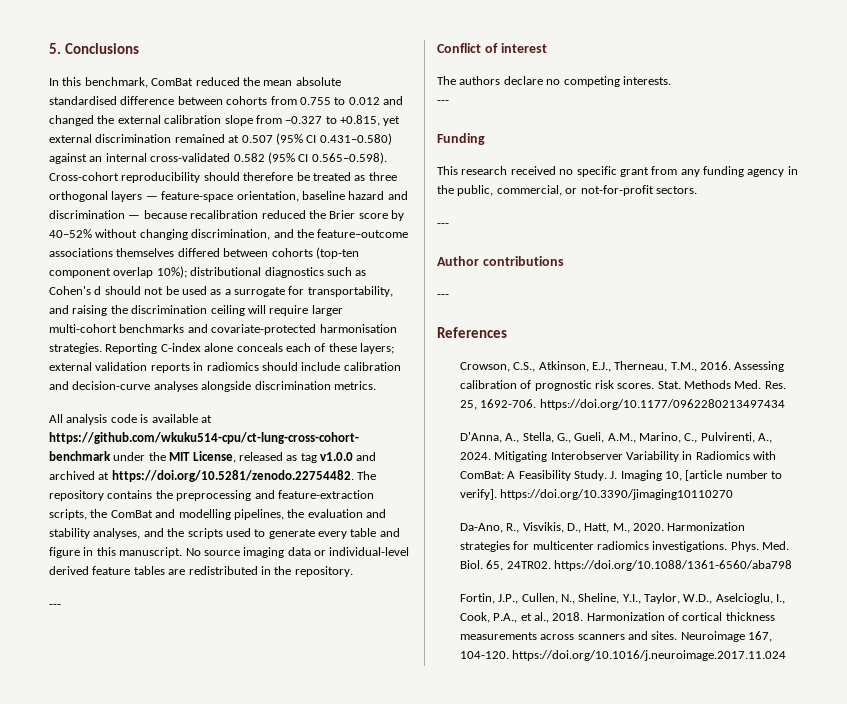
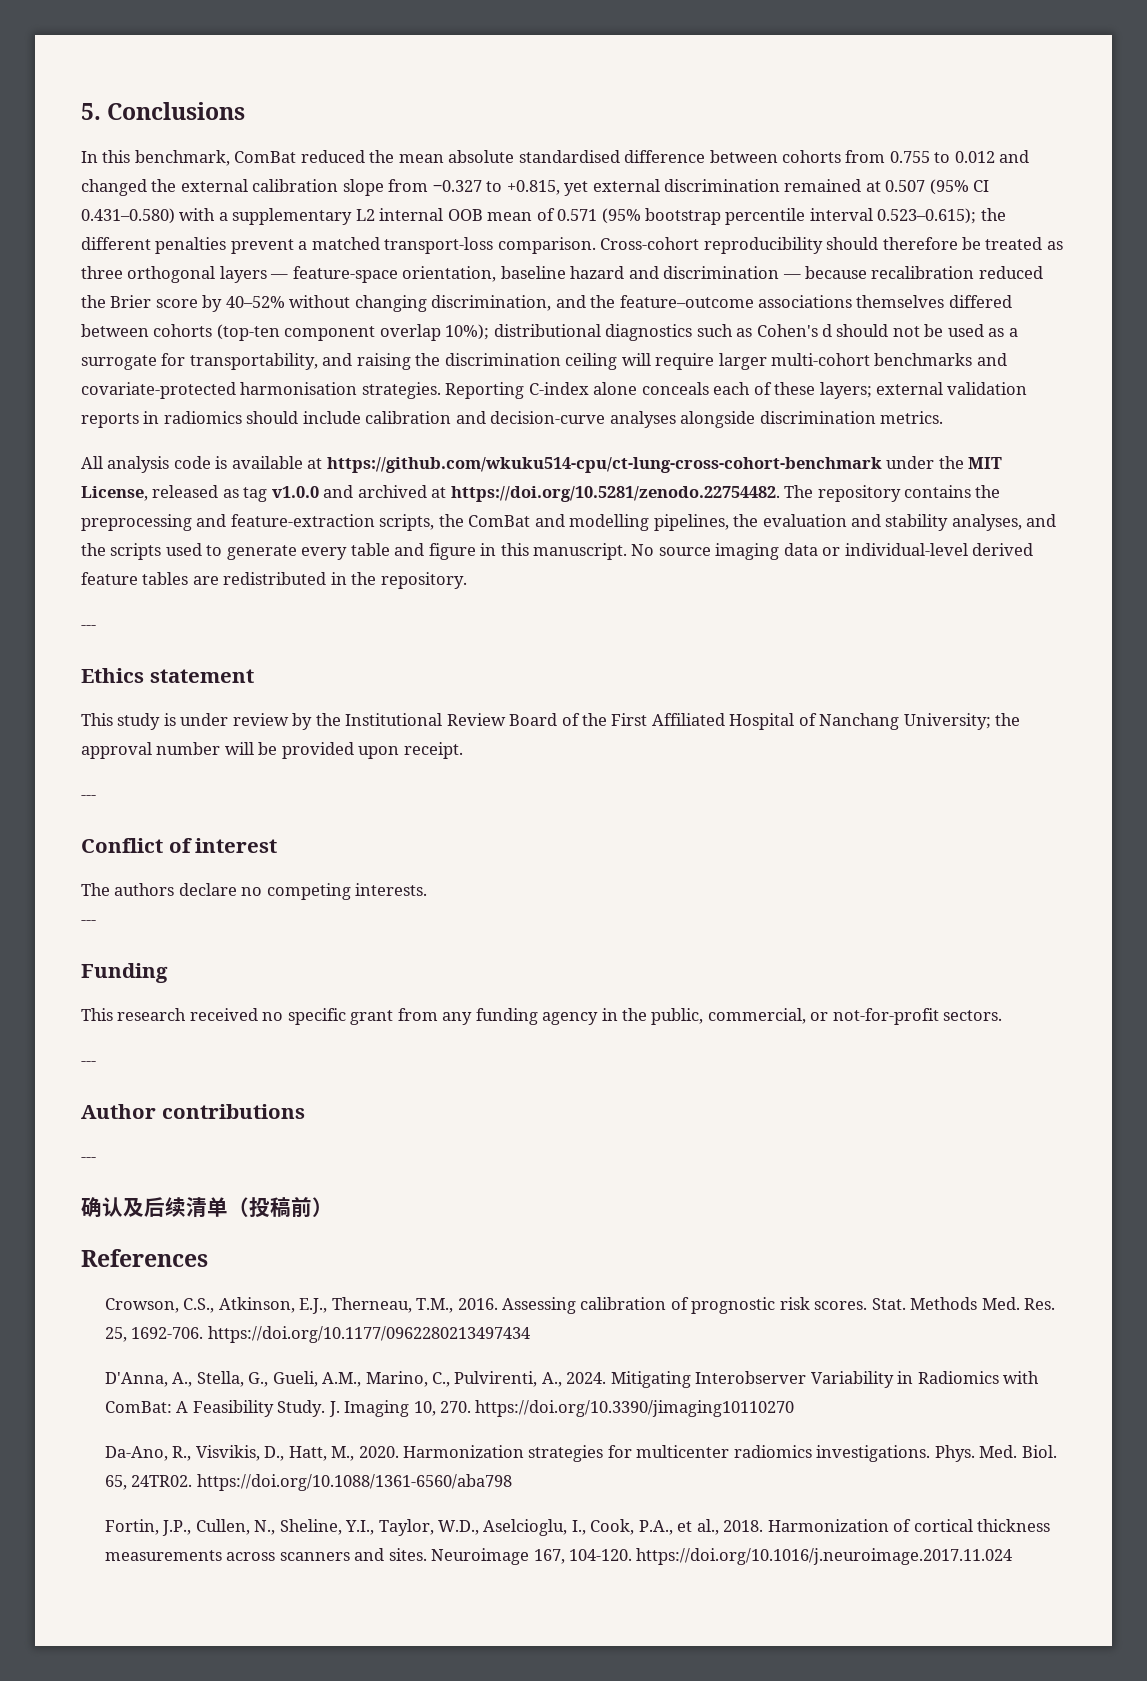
- In this benchmark, ComBat reduced the mean absolute standardised difference between cohorts from 0.755 to 0.012 and changed the external calibration slope from −0.327 to +0.815, yet external discrimination remained at 0.507 (95% CI 0.431–0.580) against an internal cross-validated 0.582 (95% CI 0.565–0.598). Cross-cohort reproducibility should therefore be treated as three orthogonal layers — feature-space orientation, baseline hazard and discrimination — because recalibration reduced the Brier score by 40–52% without changing discrimination, and the feature–outcome associations themselves differed between cohorts (top-ten component overlap 10%);
+ In this benchmark, ComBat reduced the mean absolute standardised difference between cohorts from 0.755 to 0.012 and changed the external calibration slope from −0.327 to +0.815, yet external discrimination remained at 0.507 (95% CI 0.431–0.580) with a supplementary L2 internal OOB mean of 0.571 (95% bootstrap percentile interval 0.523–0.615); the different penalties prevent a matched transport-loss comparison. Cross-cohort reproducibility should therefore be treated as three orthogonal layers — feature-space orientation, baseline hazard and discrimination — because recalibration reduced the Brier score by 40–52% without changing discrimination, and the feature–outcome associations themselves differed between cohorts (top-ten component overlap 10%);
+ Ethics statement
+ This study is under review by the Institutional Review Board of the First Affiliated Hospital of Nanchang University; the approval number will be provided upon receipt.
+ ---
+ 确认及后续清单（投稿前）
- J. Imaging 10, [article number to verify]. https://doi.org/10.3390/jimaging10110270
+ J. Imaging 10, 270. https://doi.org/10.3390/jimaging10110270

